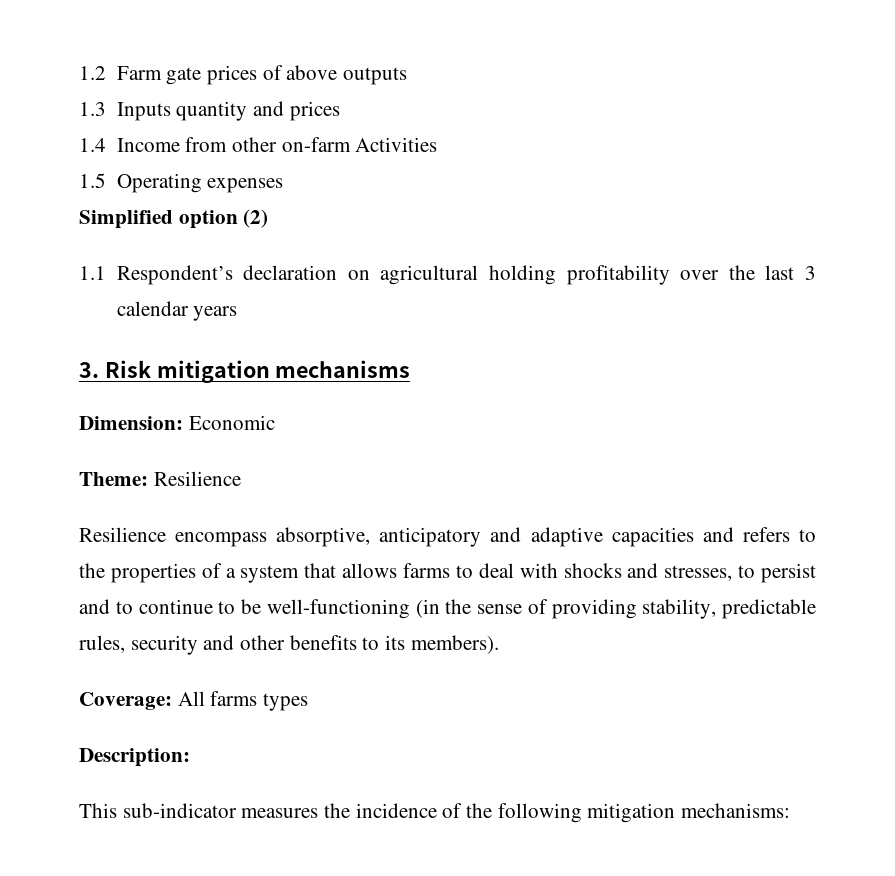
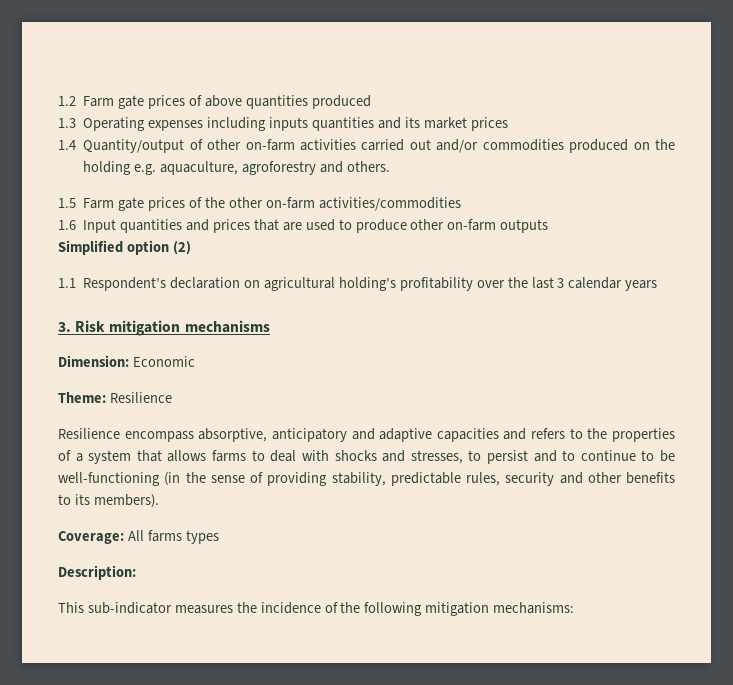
- 1.2 Farm gate prices of above outputs
- 1.3 Inputs quantity and prices
- 1.4 Income from other on-farm Activities
- 1.5 Operating expenses
+ 1.2 Farm gate prices of above quantities produced
+ 1.3 Operating expenses including inputs quantities and its market prices
+ 1.4 Quantity/output of other on-farm activities carried out and/or commodities produced on the holding e.g. aquaculture, agroforestry and others.
+ 1.5 Farm gate prices of the other on-farm activities/commodities
+ 1.6 Input quantities and prices that are used to produce other on-farm outputs
- 1.1 Respondent’s declaration on agricultural holding profitability over the last 3 calendar years
+ 1.1 Respondent’s declaration on agricultural holding’s profitability over the last 3 calendar years

